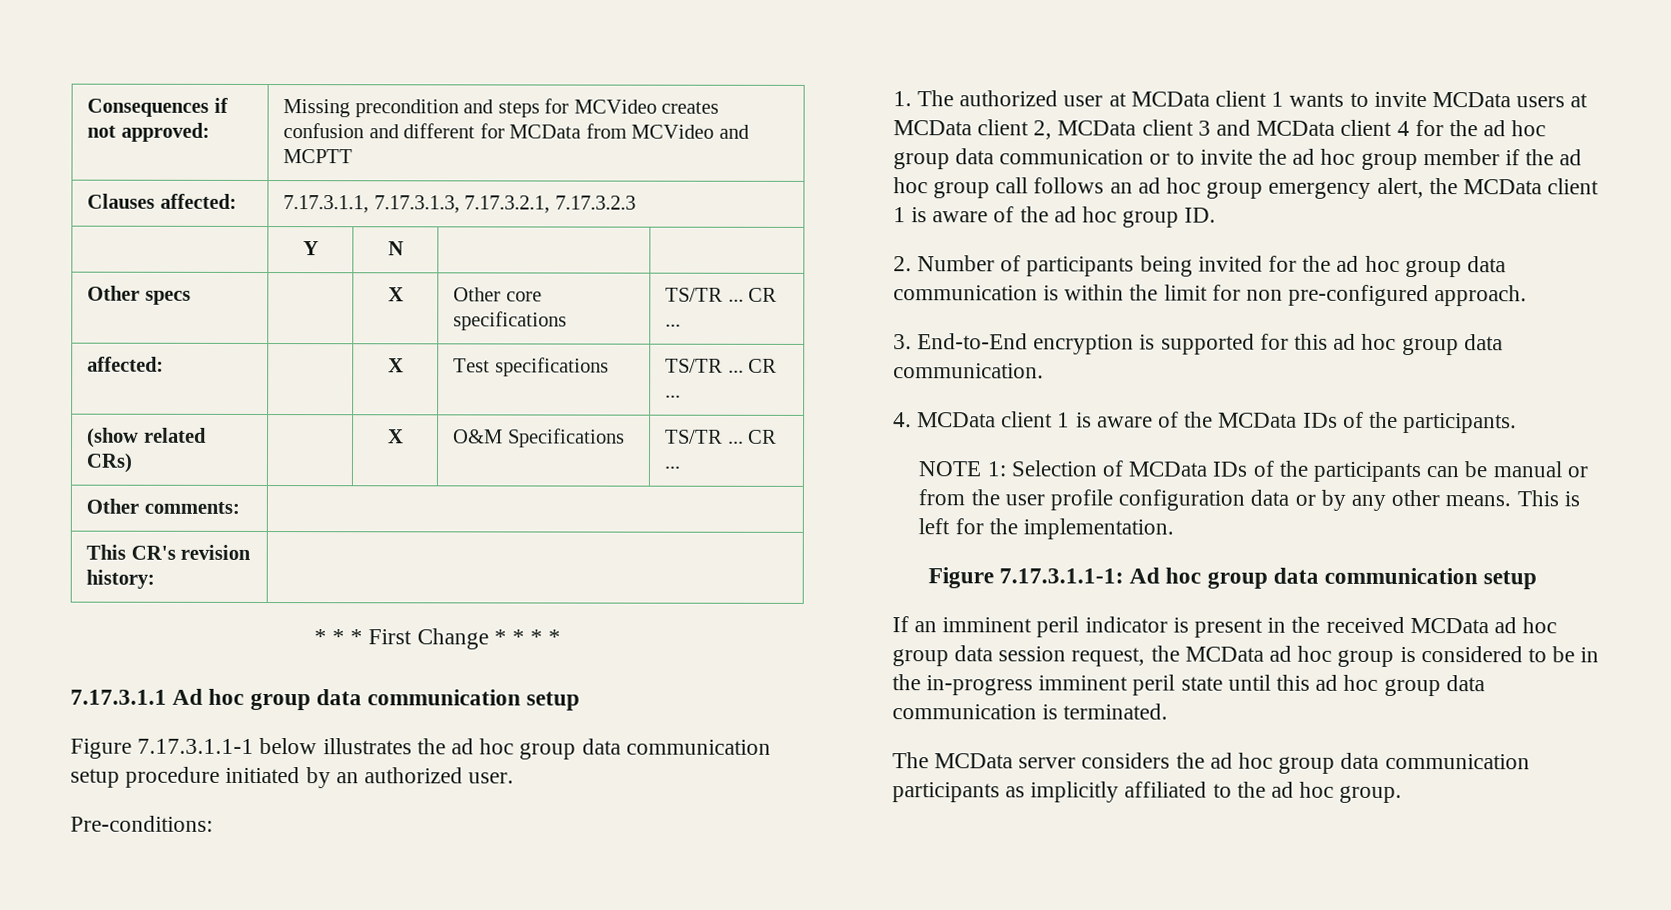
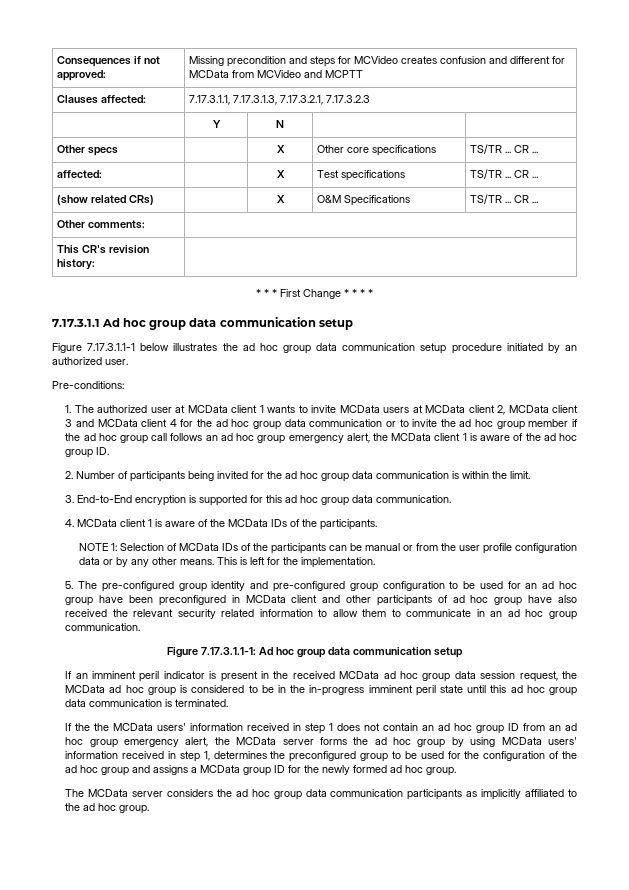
- 2. Number of participants being invited for the ad hoc group data communication is within the limit for non pre-configured approach.
+ 2. Number of participants being invited for the ad hoc group data communication is within the limit.
+ 5. The pre-configured group identity and pre-configured group configuration to be used for an ad hoc group have been preconfigured in MCData client and other participants of ad hoc group have also received the relevant security related information to allow them to communicate in an ad hoc group communication.
+ If the the MCData users' information received in step 1 does not contain an ad hoc group ID from an ad hoc group emergency alert, the MCData server forms the ad hoc group by using MCData users' information received in step 1, determines the preconfigured group to be used for the configuration of the ad hoc group and assigns a MCData group ID for the newly formed ad hoc group.

